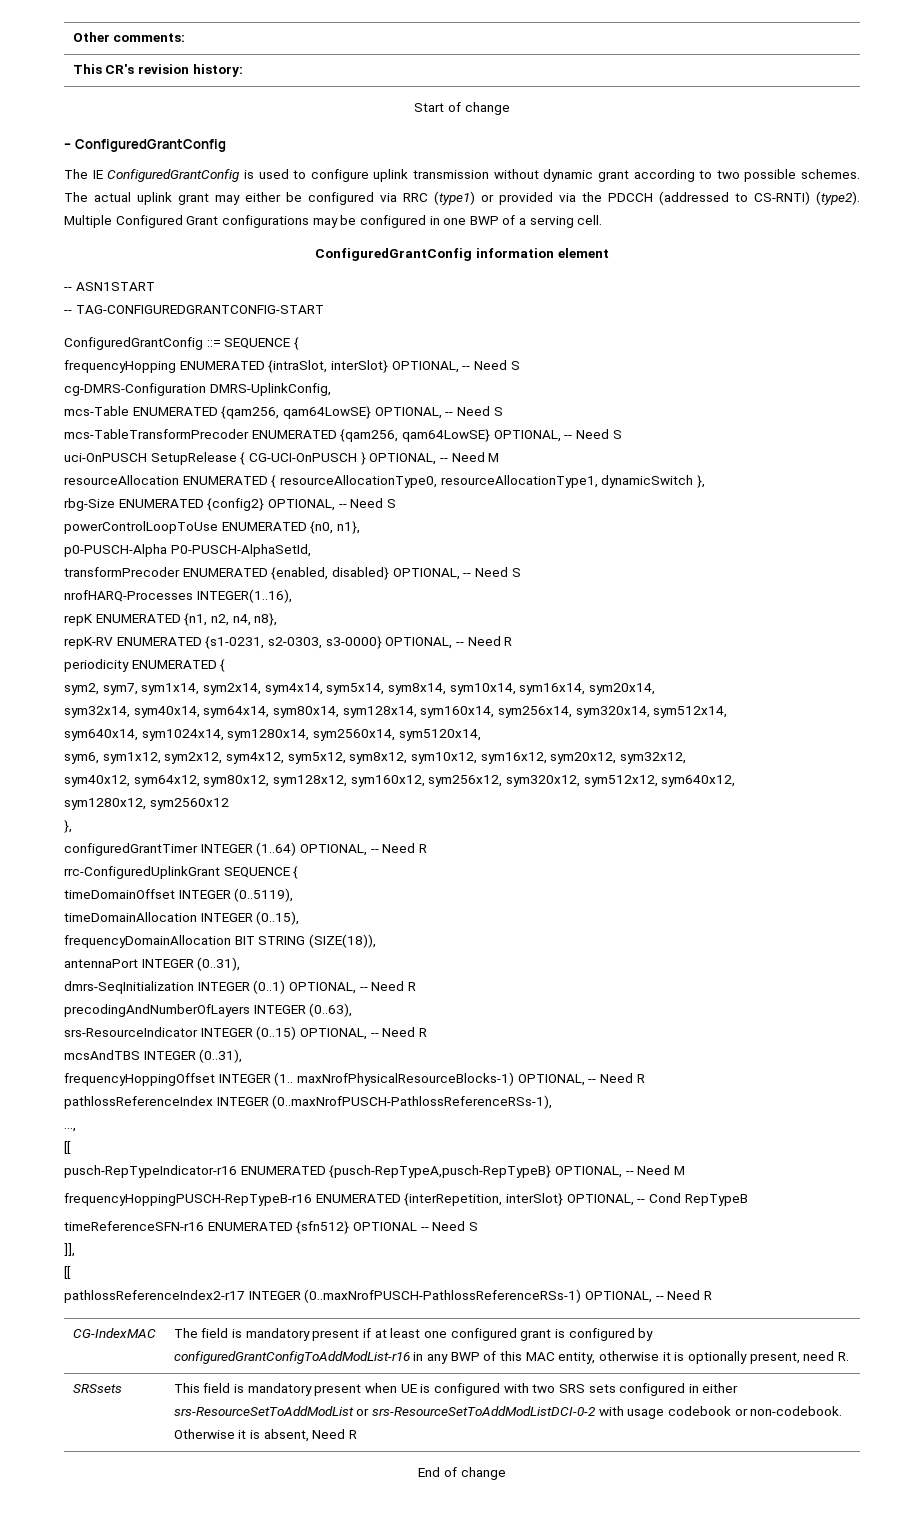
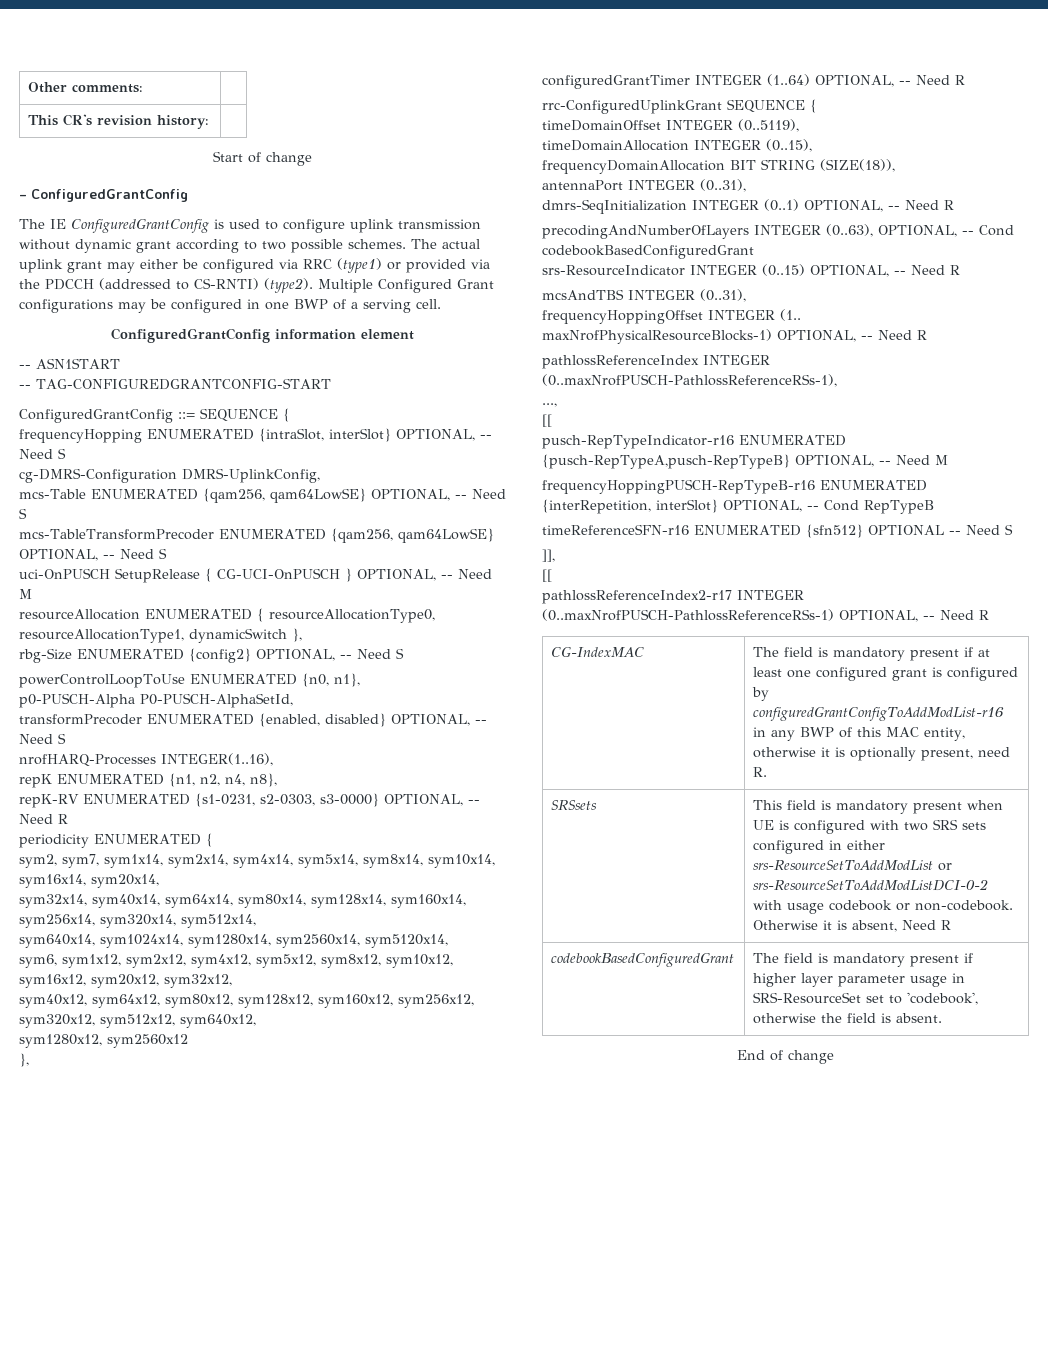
- precodingAndNumberOfLayers INTEGER (0..63),
+ precodingAndNumberOfLayers INTEGER (0..63), OPTIONAL, -- Cond codebookBasedConfiguredGrant
+ codebookBasedConfiguredGrant | The field is mandatory present if higher layer parameter usage in SRS-ResourceSet set to 'codebook', otherwise the field is absent.

